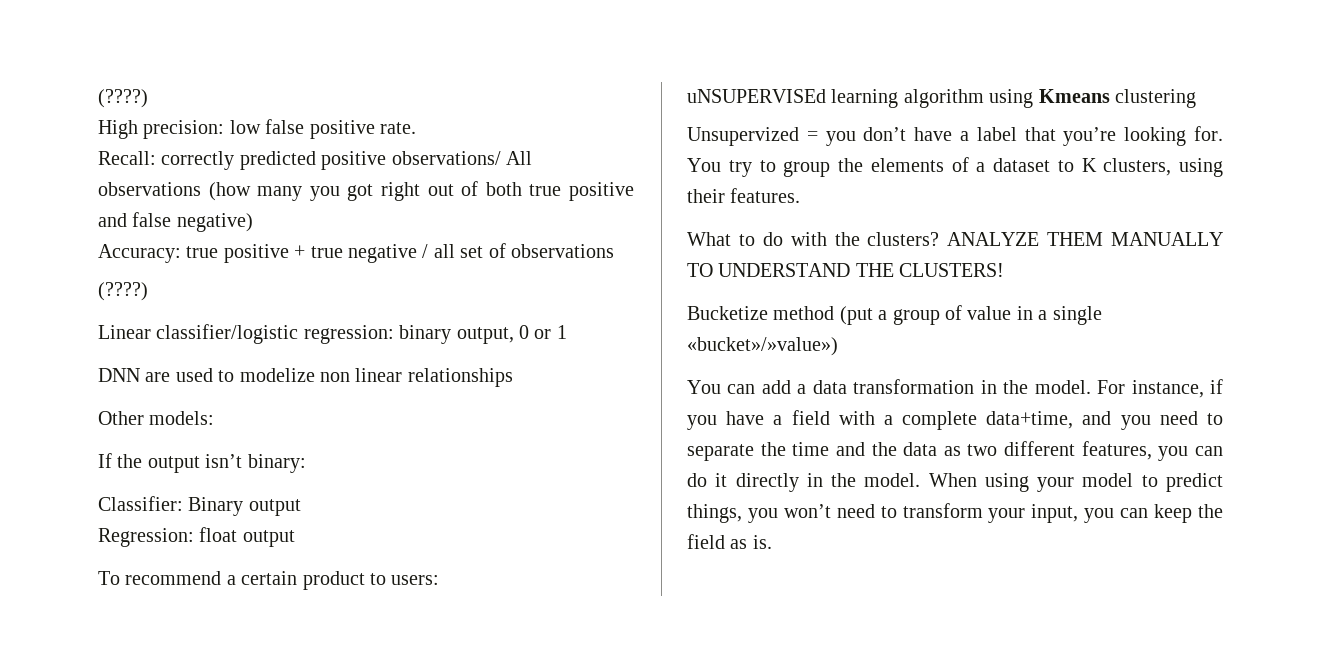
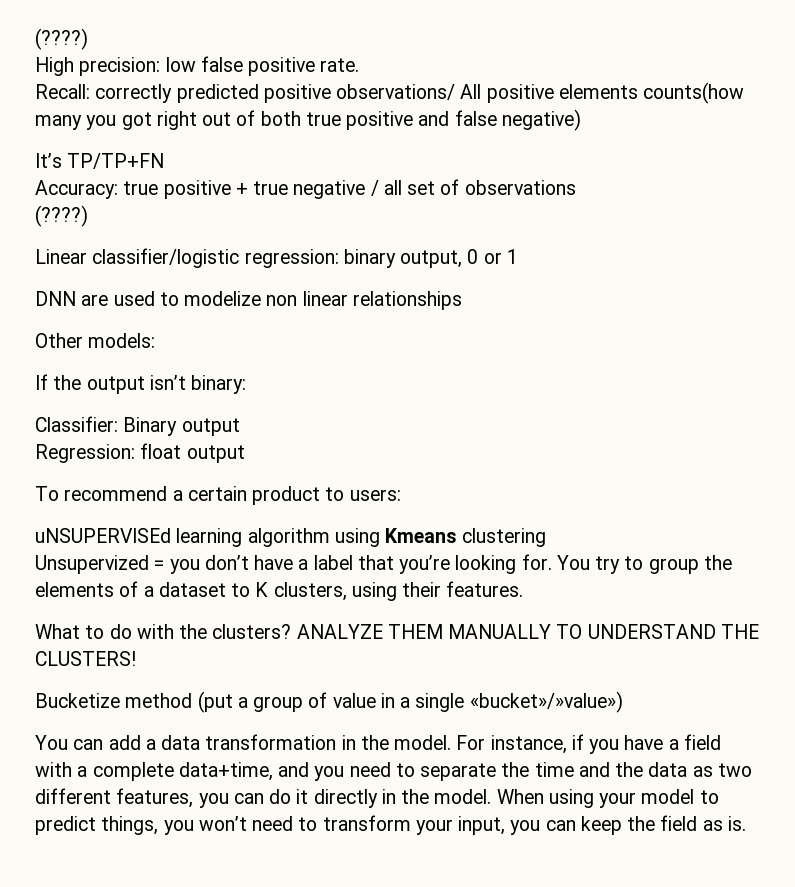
- Recall: correctly predicted positive observations/ All observations (how many you got right out of both true positive and false negative)
+ Recall: correctly predicted positive observations/ All positive elements counts(how many you got right out of both true positive and false negative)
+ It’s TP/TP+FN

